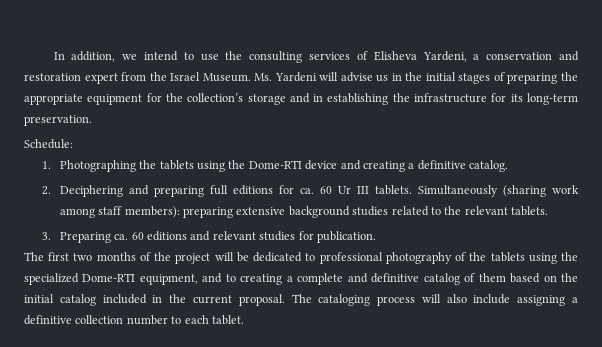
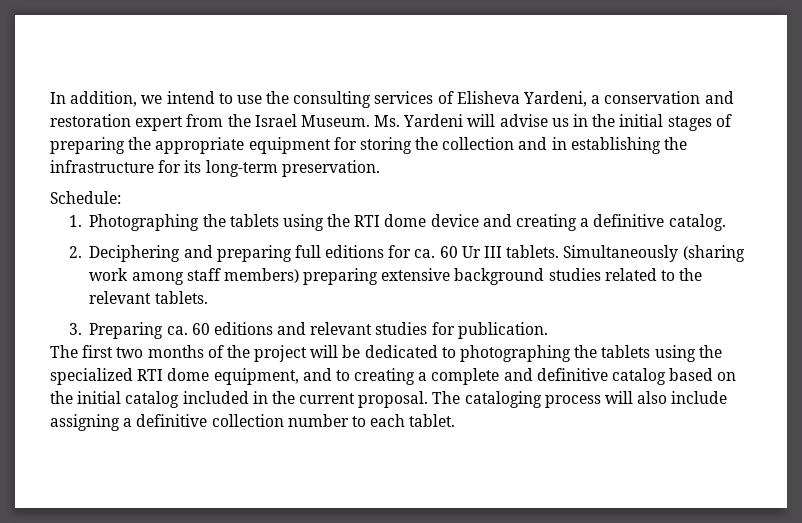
- Ms. Yardeni will advise us in the initial stages of preparing the appropriate equipment for the collection’s storage and in establishing the infrastructure for its long-term preservation.
+ Ms. Yardeni will advise us in the initial stages of preparing the appropriate equipment for storing the collection and in establishing the infrastructure for its long-term preservation.
- 1. Photographing the tablets using the Dome-RTI device and creating a definitive catalog.
+ 1. Photographing the tablets using the RTI dome device and creating a definitive catalog.
- Simultaneously (sharing work among staff members): preparing extensive background studies related to the relevant tablets.
+ Simultaneously (sharing work among staff members) preparing extensive background studies related to the relevant tablets.
- The first two months of the project will be dedicated to professional photography of the tablets using the specialized Dome-RTI equipment, and to creating a complete and definitive catalog of them based on the initial catalog included in the current proposal.
+ The first two months of the project will be dedicated to photographing the tablets using the specialized RTI dome equipment, and to creating a complete and definitive catalog based on the initial catalog included in the current proposal.

